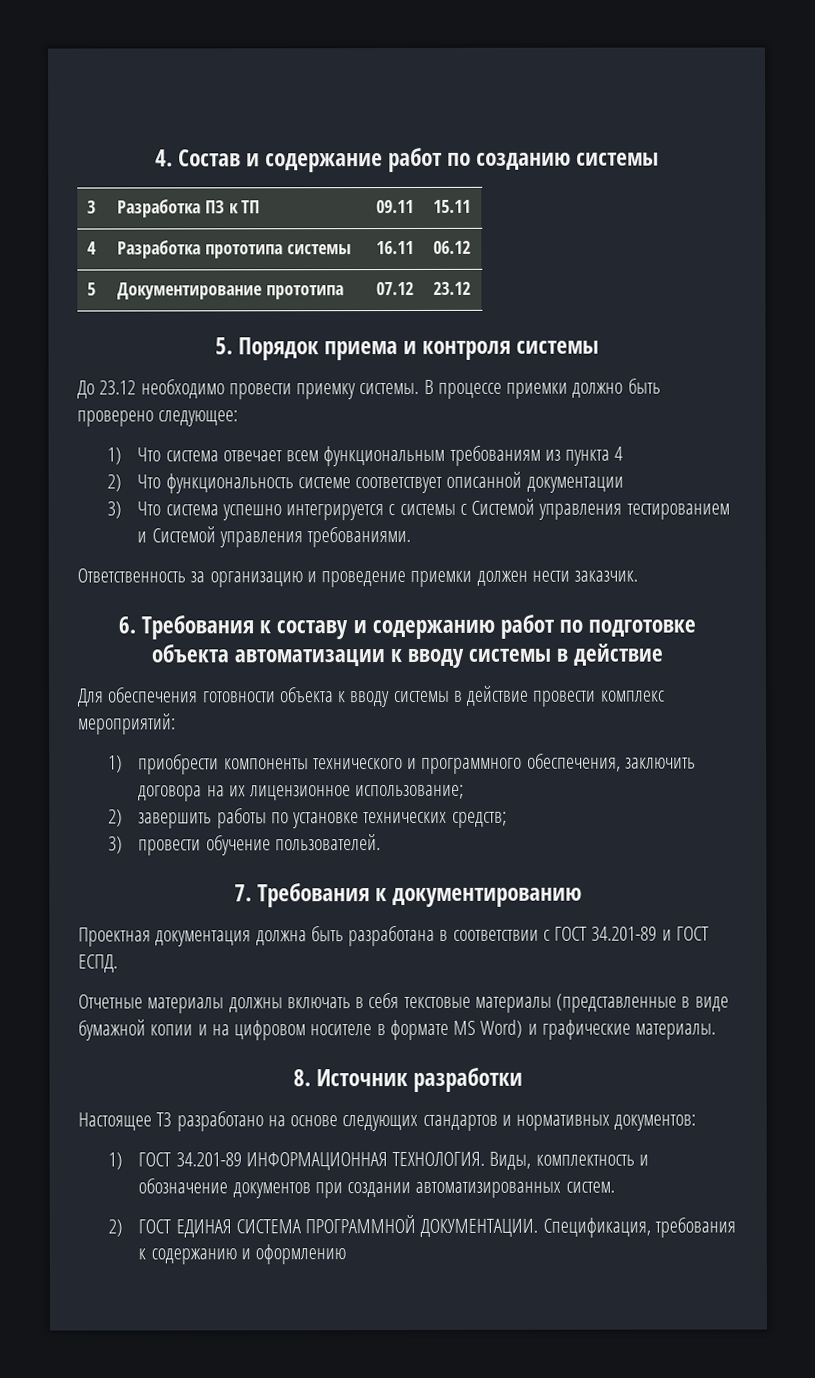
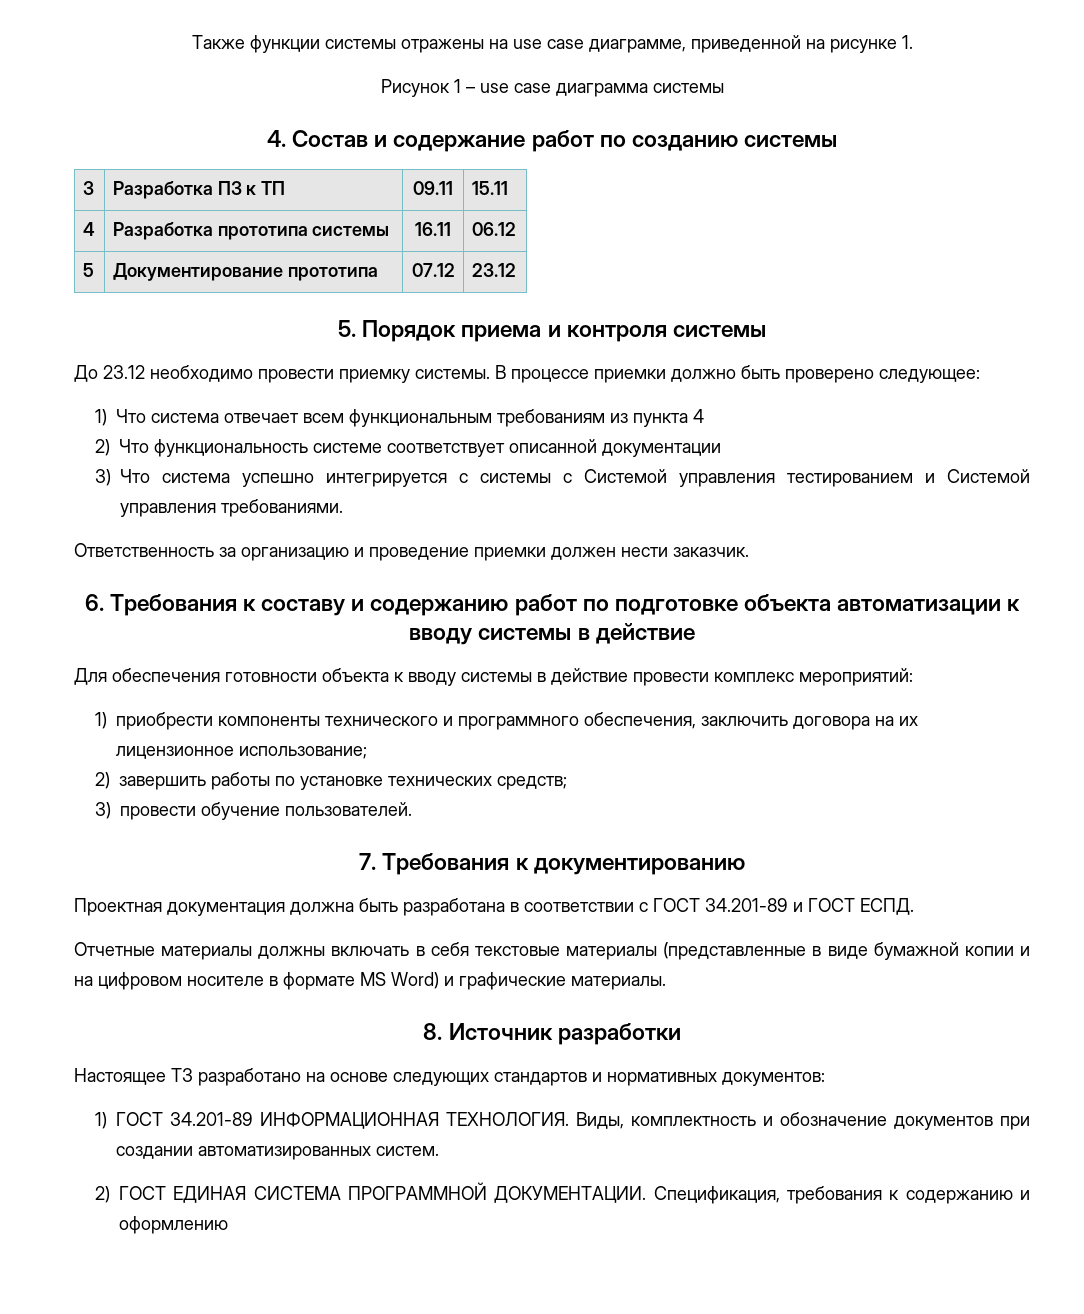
+ Также функции системы отражены на use case диаграмме, приведенной на рисунке 1.
+ Рисунок 1 – use case диаграмма системы

